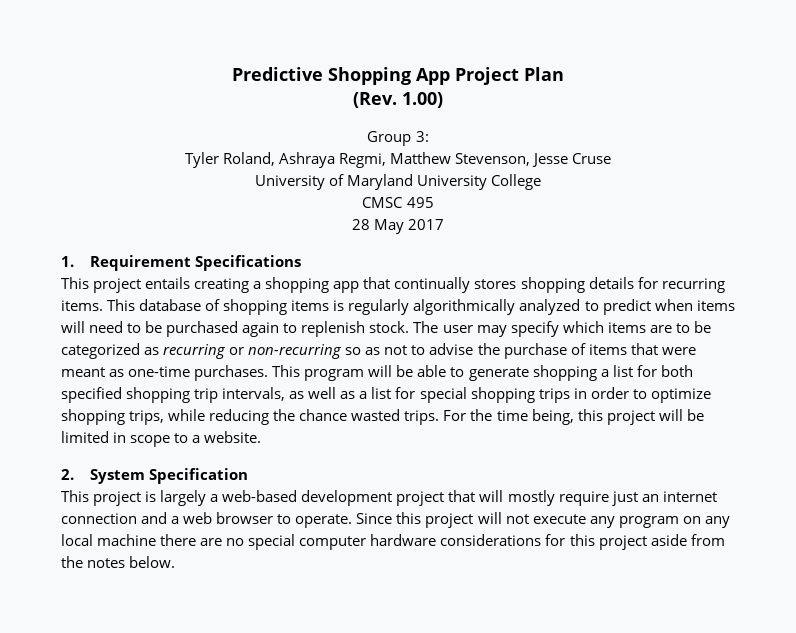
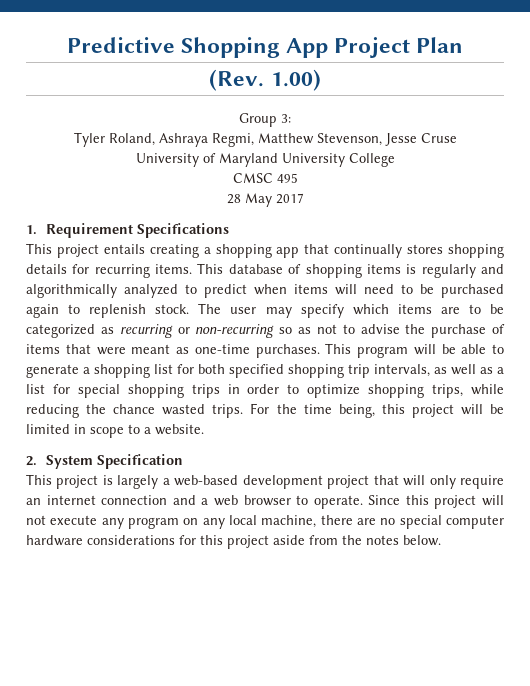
- This database of shopping items is regularly algorithmically analyzed to predict when items will need to be purchased again to replenish stock.
+ This database of shopping items is regularly and algorithmically analyzed to predict when items will need to be purchased again to replenish stock.
- This program will be able to generate shopping a list for both specified shopping trip intervals, as well as a list for special shopping trips in order to optimize shopping trips, while reducing the chance wasted trips.
+ This program will be able to generate a shopping list for both specified shopping trip intervals, as well as a list for special shopping trips in order to optimize shopping trips, while reducing the chance wasted trips.
- This project is largely a web-based development project that will mostly require just an internet connection and a web browser to operate.
+ This project is largely a web-based development project that will only require an internet connection and a web browser to operate.
- Since this project will not execute any program on any local machine there are no special computer hardware considerations for this project aside from the notes below.
+ Since this project will not execute any program on any local machine, there are no special computer hardware considerations for this project aside from the notes below.

